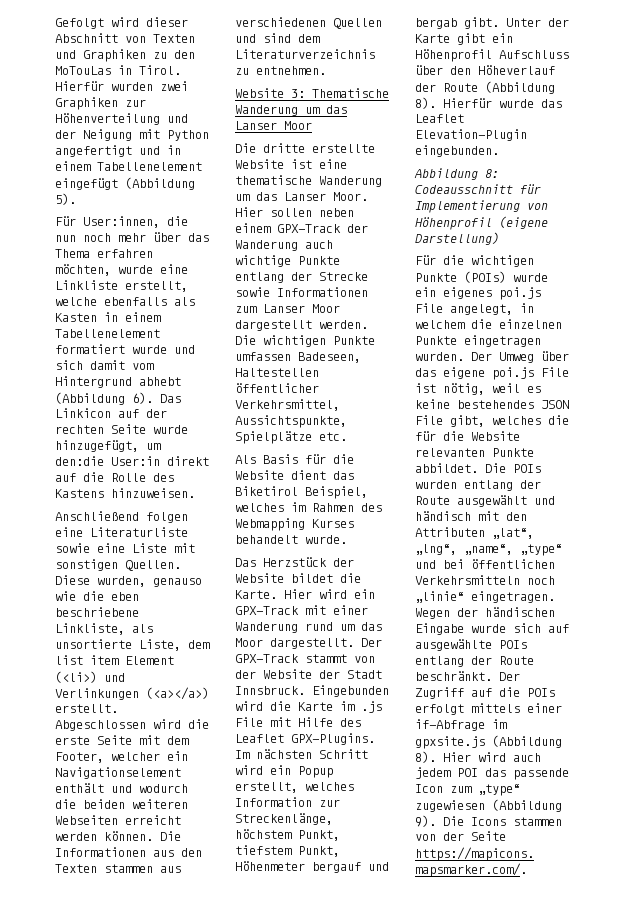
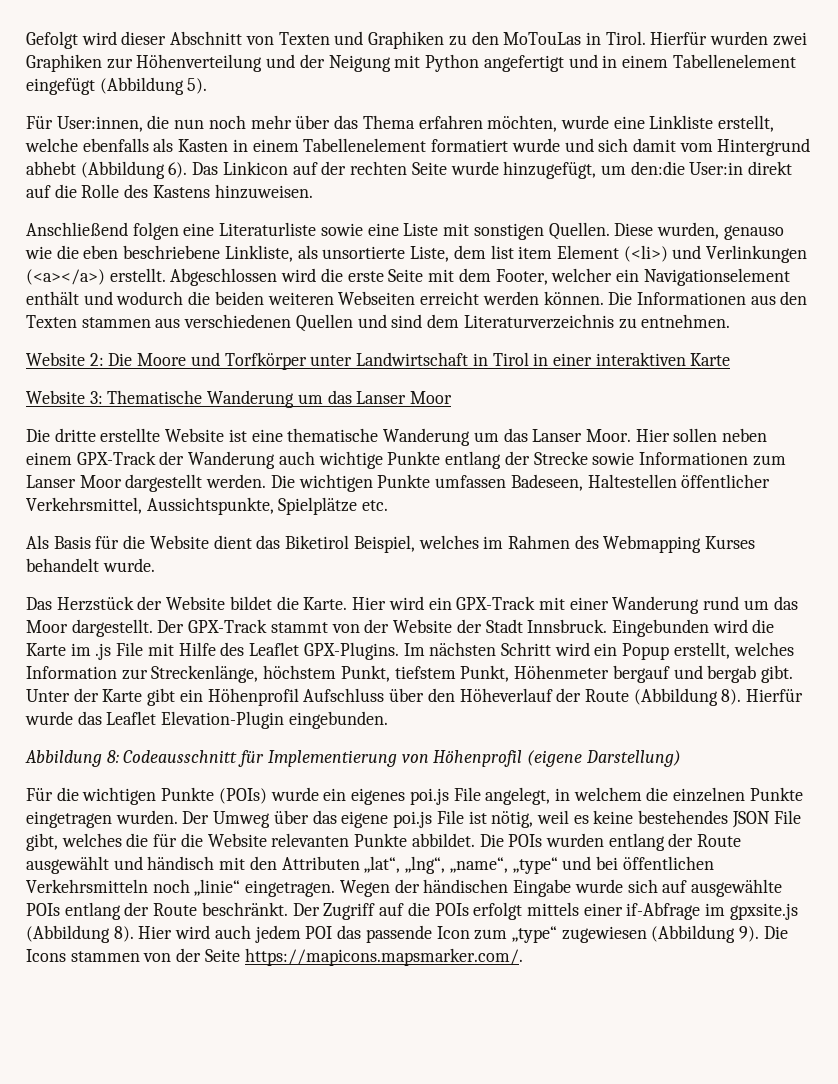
+ Website 2: Die Moore und Torfkörper unter Landwirtschaft in Tirol in einer interaktiven Karte

